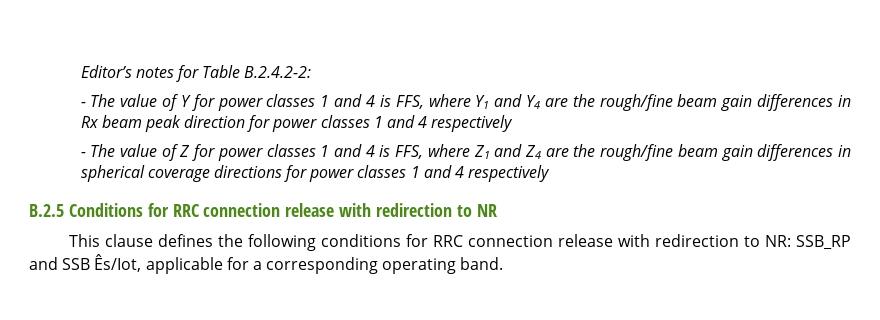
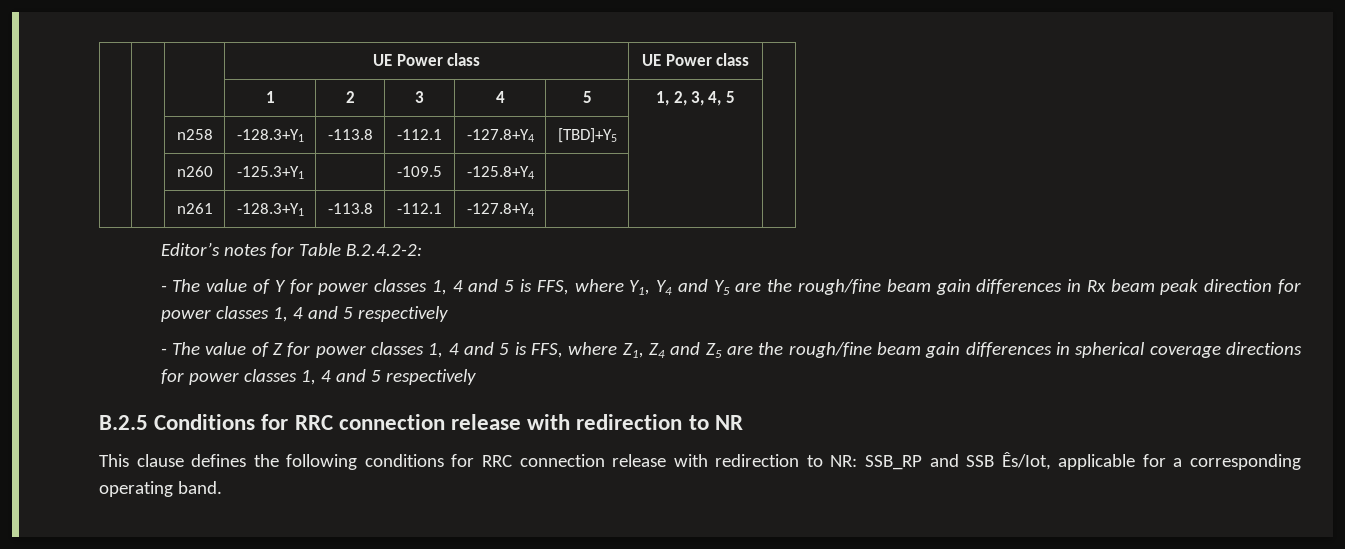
+ | | | UE Power class | UE Power class |
+ | | | 1 | 2 | 3 | 4 | 5 | 1, 2, 3, 4, 5 |
+ | | n258 | -128.3+Y1 | -113.8 | -112.1 | -127.8+Y4 | [TBD]+Y5 | |
+ | | n260 | -125.3+Y1 | | -109.5 | -125.8+Y4 | | |
+ | | n261 | -128.3+Y1 | -113.8 | -112.1 | -127.8+Y4 | | |
- - The value of Y for power classes 1 and 4 is FFS, where Y1 and Y4 are the rough/fine beam gain differences in Rx beam peak direction for power classes 1 and 4 respectively
+ - The value of Y for power classes 1, 4 and 5 is FFS, where Y1, Y4 and Y5 are the rough/fine beam gain differences in Rx beam peak direction for power classes 1, 4 and 5 respectively
- - The value of Z for power classes 1 and 4 is FFS, where Z1 and Z4 are the rough/fine beam gain differences in spherical coverage directions for power classes 1 and 4 respectively
+ - The value of Z for power classes 1, 4 and 5 is FFS, where Z1, Z4 and Z5 are the rough/fine beam gain differences in spherical coverage directions for power classes 1, 4 and 5 respectively

